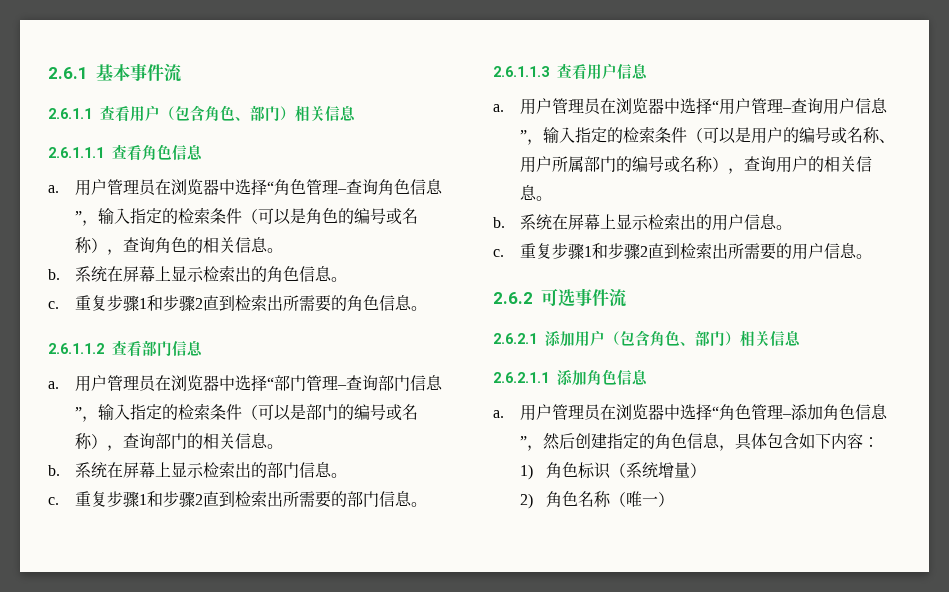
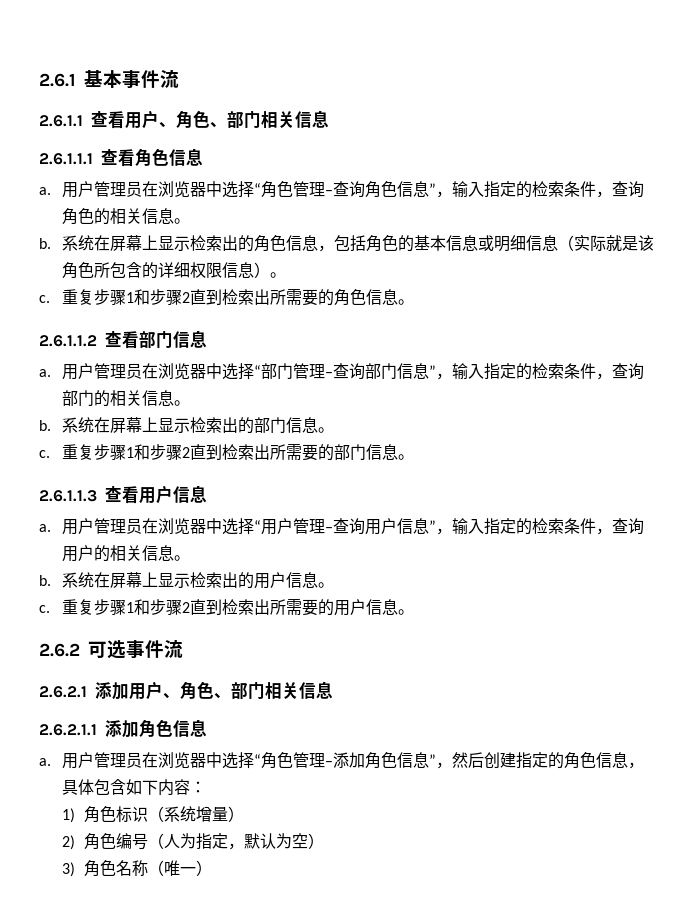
- 2.6.1.1查看用户（包含角色、部门）相关信息
+ 2.6.1.1查看用户、角色、部门相关信息
- 用户管理员在浏览器中选择“角色管理–查询角色信息”，输入指定的检索条件（可以是角色的编号或名称），查询角色的相关信息。
+ 用户管理员在浏览器中选择“角色管理–查询角色信息”，输入指定的检索条件，查询角色的相关信息。
- 系统在屏幕上显示检索出的角色信息。
+ 系统在屏幕上显示检索出的角色信息，包括角色的基本信息或明细信息（实际就是该角色所包含的详细权限信息）。
- 用户管理员在浏览器中选择“部门管理–查询部门信息”，输入指定的检索条件（可以是部门的编号或名称），查询部门的相关信息。
+ 用户管理员在浏览器中选择“部门管理–查询部门信息”，输入指定的检索条件，查询部门的相关信息。
- 用户管理员在浏览器中选择“用户管理–查询用户信息”，输入指定的检索条件（可以是用户的编号或名称、用户所属部门的编号或名称），查询用户的相关信息。
+ 用户管理员在浏览器中选择“用户管理–查询用户信息”，输入指定的检索条件，查询用户的相关信息。
- 2.6.2.1添加用户（包含角色、部门）相关信息
+ 2.6.2.1添加用户、角色、部门相关信息
- 2)角色名称（唯一）
+ 2)角色编号（人为指定，默认为空）
+ 3)角色名称（唯一）

